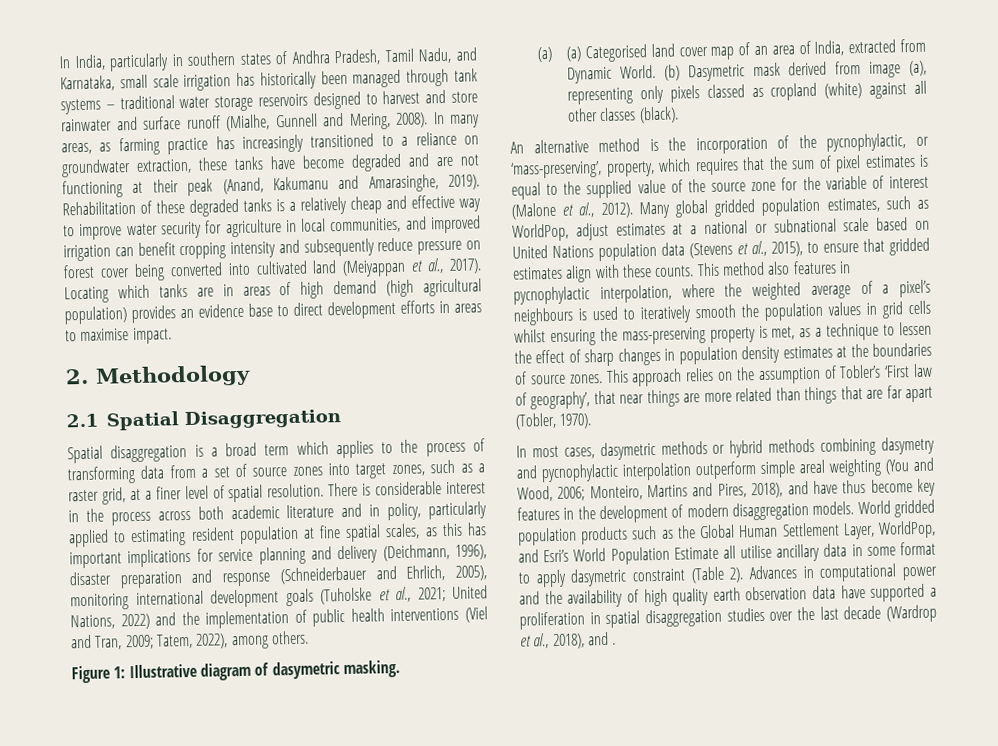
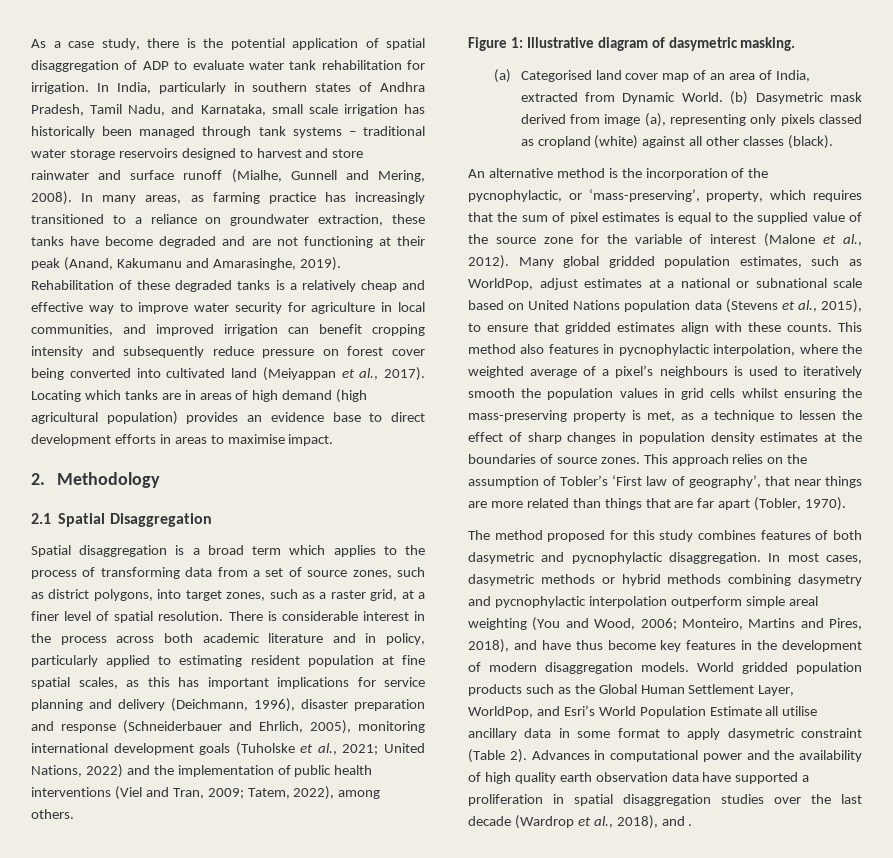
+ As a case study, there is the potential application of spatial disaggregation of ADP to evaluate water tank rehabilitation for irrigation.
- Spatial disaggregation is a broad term which applies to the process of transforming data from a set of source zones into target zones, such as a raster grid, at a finer level of spatial resolution.
+ Spatial disaggregation is a broad term which applies to the process of transforming data from a set of source zones, such as district polygons, into target zones, such as a raster grid, at a finer level of spatial resolution.
- (a) (a) Categorised land cover map of an area of India, extracted from Dynamic World.
+ (a) Categorised land cover map of an area of India, extracted from Dynamic World.
+ The method proposed for this study combines features of both dasymetric and pycnophylactic disaggregation.

